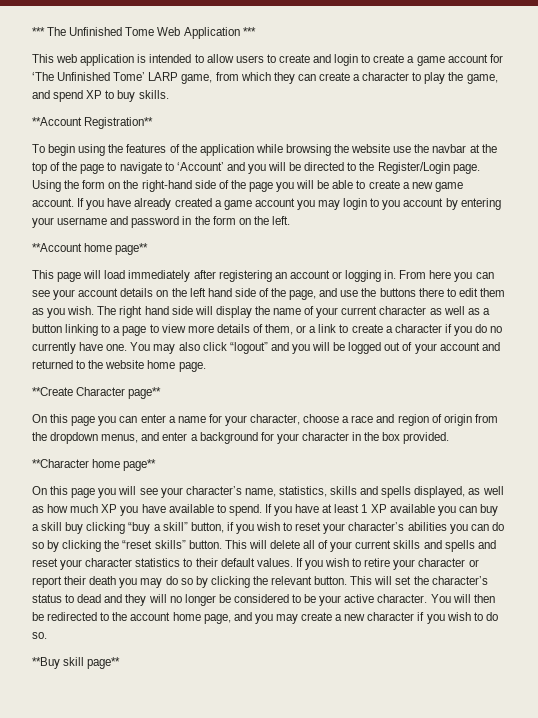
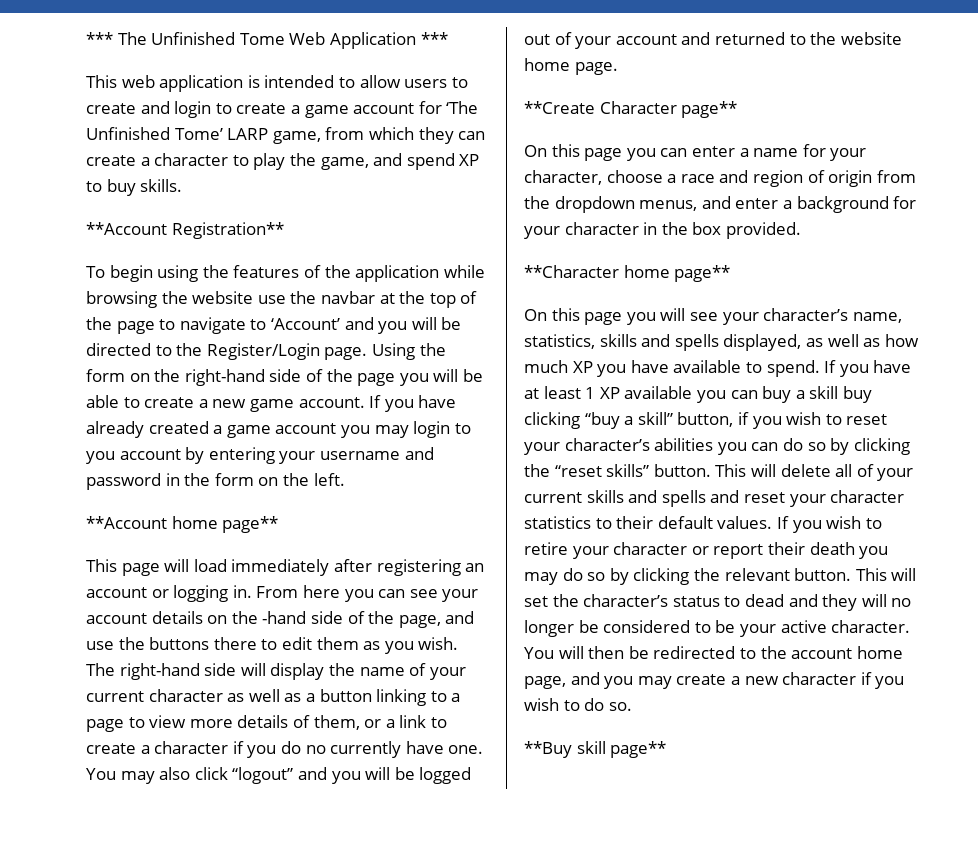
- From here you can see your account details on the left hand side of the page, and use the buttons there to edit them as you wish.
+ From here you can see your account details on the -hand side of the page, and use the buttons there to edit them as you wish.
- The right hand side will display the name of your current character as well as a button linking to a page to view more details of them, or a link to create a character if you do no currently have one.
+ The right-hand side will display the name of your current character as well as a button linking to a page to view more details of them, or a link to create a character if you do no currently have one.

